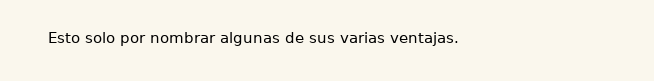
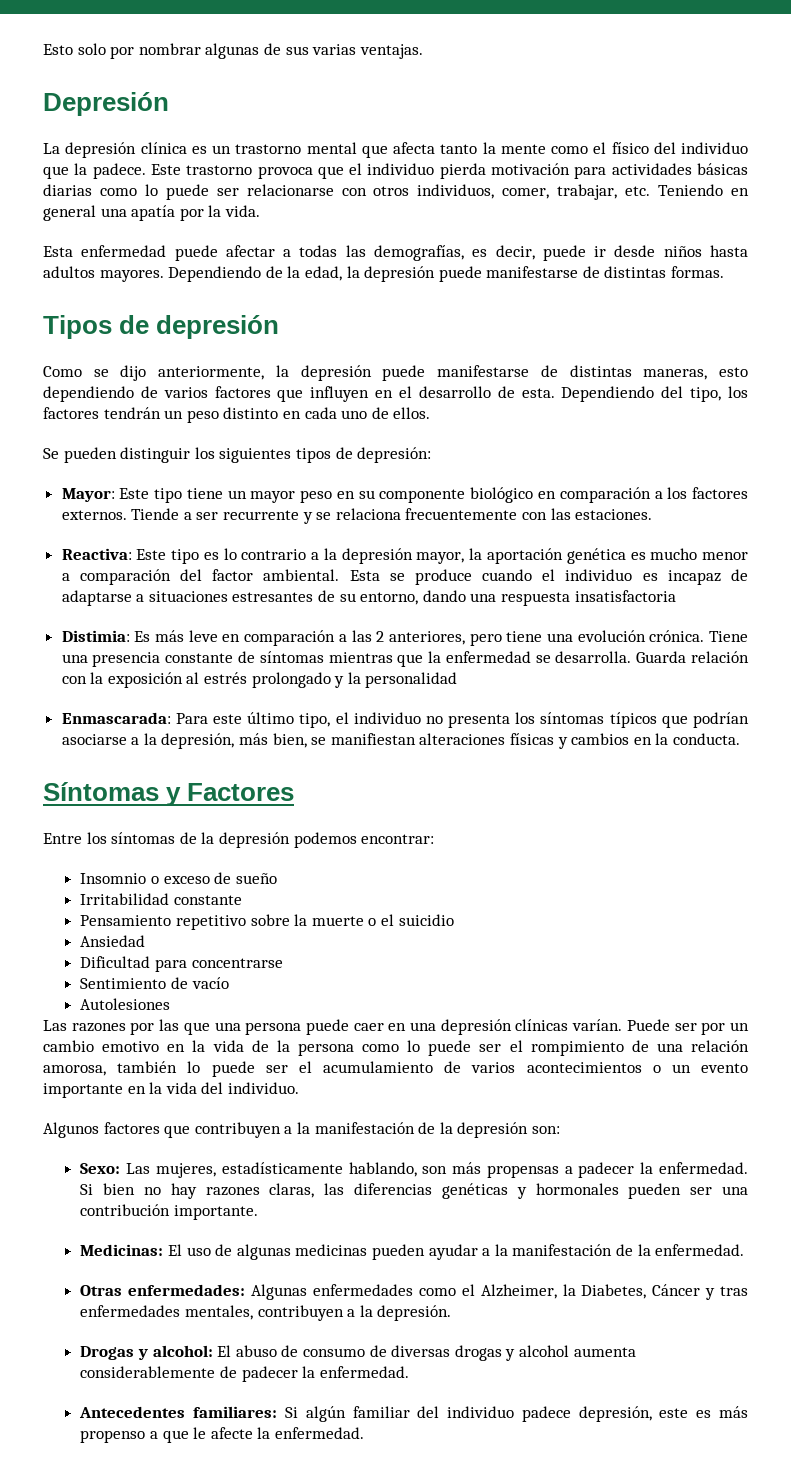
+ Depresión
+ La depresión clínica es un trastorno mental que afecta tanto la mente como el físico del individuo que la padece. Este trastorno provoca que el individuo pierda motivación para actividades básicas diarias como lo puede ser relacionarse con otros individuos, comer, trabajar, etc. Teniendo en general una apatía por la vida.
+ Esta enfermedad puede afectar a todas las demografías, es decir, puede ir desde niños hasta adultos mayores. Dependiendo de la edad, la depresión puede manifestarse de distintas formas.
+ Tipos de depresión
+ Como se dijo anteriormente, la depresión puede manifestarse de distintas maneras, esto dependiendo de varios factores que influyen en el desarrollo de esta. Dependiendo del tipo, los factores tendrán un peso distinto en cada uno de ellos.
+ Se pueden distinguir los siguientes tipos de depresión:
+ Mayor: Este tipo tiene un mayor peso en su componente biológico en comparación a los factores externos. Tiende a ser recurrente y se relaciona frecuentemente con las estaciones.
+ Reactiva: Este tipo es lo contrario a la depresión mayor, la aportación genética es mucho menor a comparación del factor ambiental. Esta se produce cuando el individuo es incapaz de adaptarse a situaciones estresantes de su entorno, dando una respuesta insatisfactoria
+ Distimia: Es más leve en comparación a las 2 anteriores, pero tiene una evolución crónica. Tiene una presencia constante de síntomas mientras que la enfermedad se desarrolla. Guarda relación con la exposición al estrés prolongado y la personalidad
+ Enmascarada: Para este último tipo, el individuo no presenta los síntomas típicos que podrían asociarse a la depresión, más bien, se manifiestan alteraciones físicas y cambios en la conducta.
+ Síntomas y Factores
+ Entre los síntomas de la depresión podemos encontrar:
+ Insomnio o exceso de sueño
+ Irritabilidad constante
+ Pensamiento repetitivo sobre la muerte o el suicidio
+ Ansiedad
+ Dificultad para concentrarse
+ Sentimiento de vacío
+ Autolesiones
+ Las razones por las que una persona puede caer en una depresión clínicas varían. Puede ser por un cambio emotivo en la vida de la persona como lo puede ser el rompimiento de una relación amorosa, también lo puede ser el acumulamiento de varios acontecimientos o un evento importante en la vida del individuo.
+ Algunos factores que contribuyen a la manifestación de la depresión son:
+ Sexo: Las mujeres, estadísticamente hablando, son más propensas a padecer la enfermedad. Si bien no hay razones claras, las diferencias genéticas y hormonales pueden ser una contribución importante.
+ Medicinas: El uso de algunas medicinas pueden ayudar a la manifestación de la enfermedad.
+ Otras enfermedades: Algunas enfermedades como el Alzheimer, la Diabetes, Cáncer y tras enfermedades mentales, contribuyen a la depresión.
+ Drogas y alcohol: El abuso de consumo de diversas drogas y alcohol aumenta considerablemente de padecer la enfermedad.
+ Antecedentes familiares: Si algún familiar del individuo padece depresión, este es más propenso a que le afecte la enfermedad.

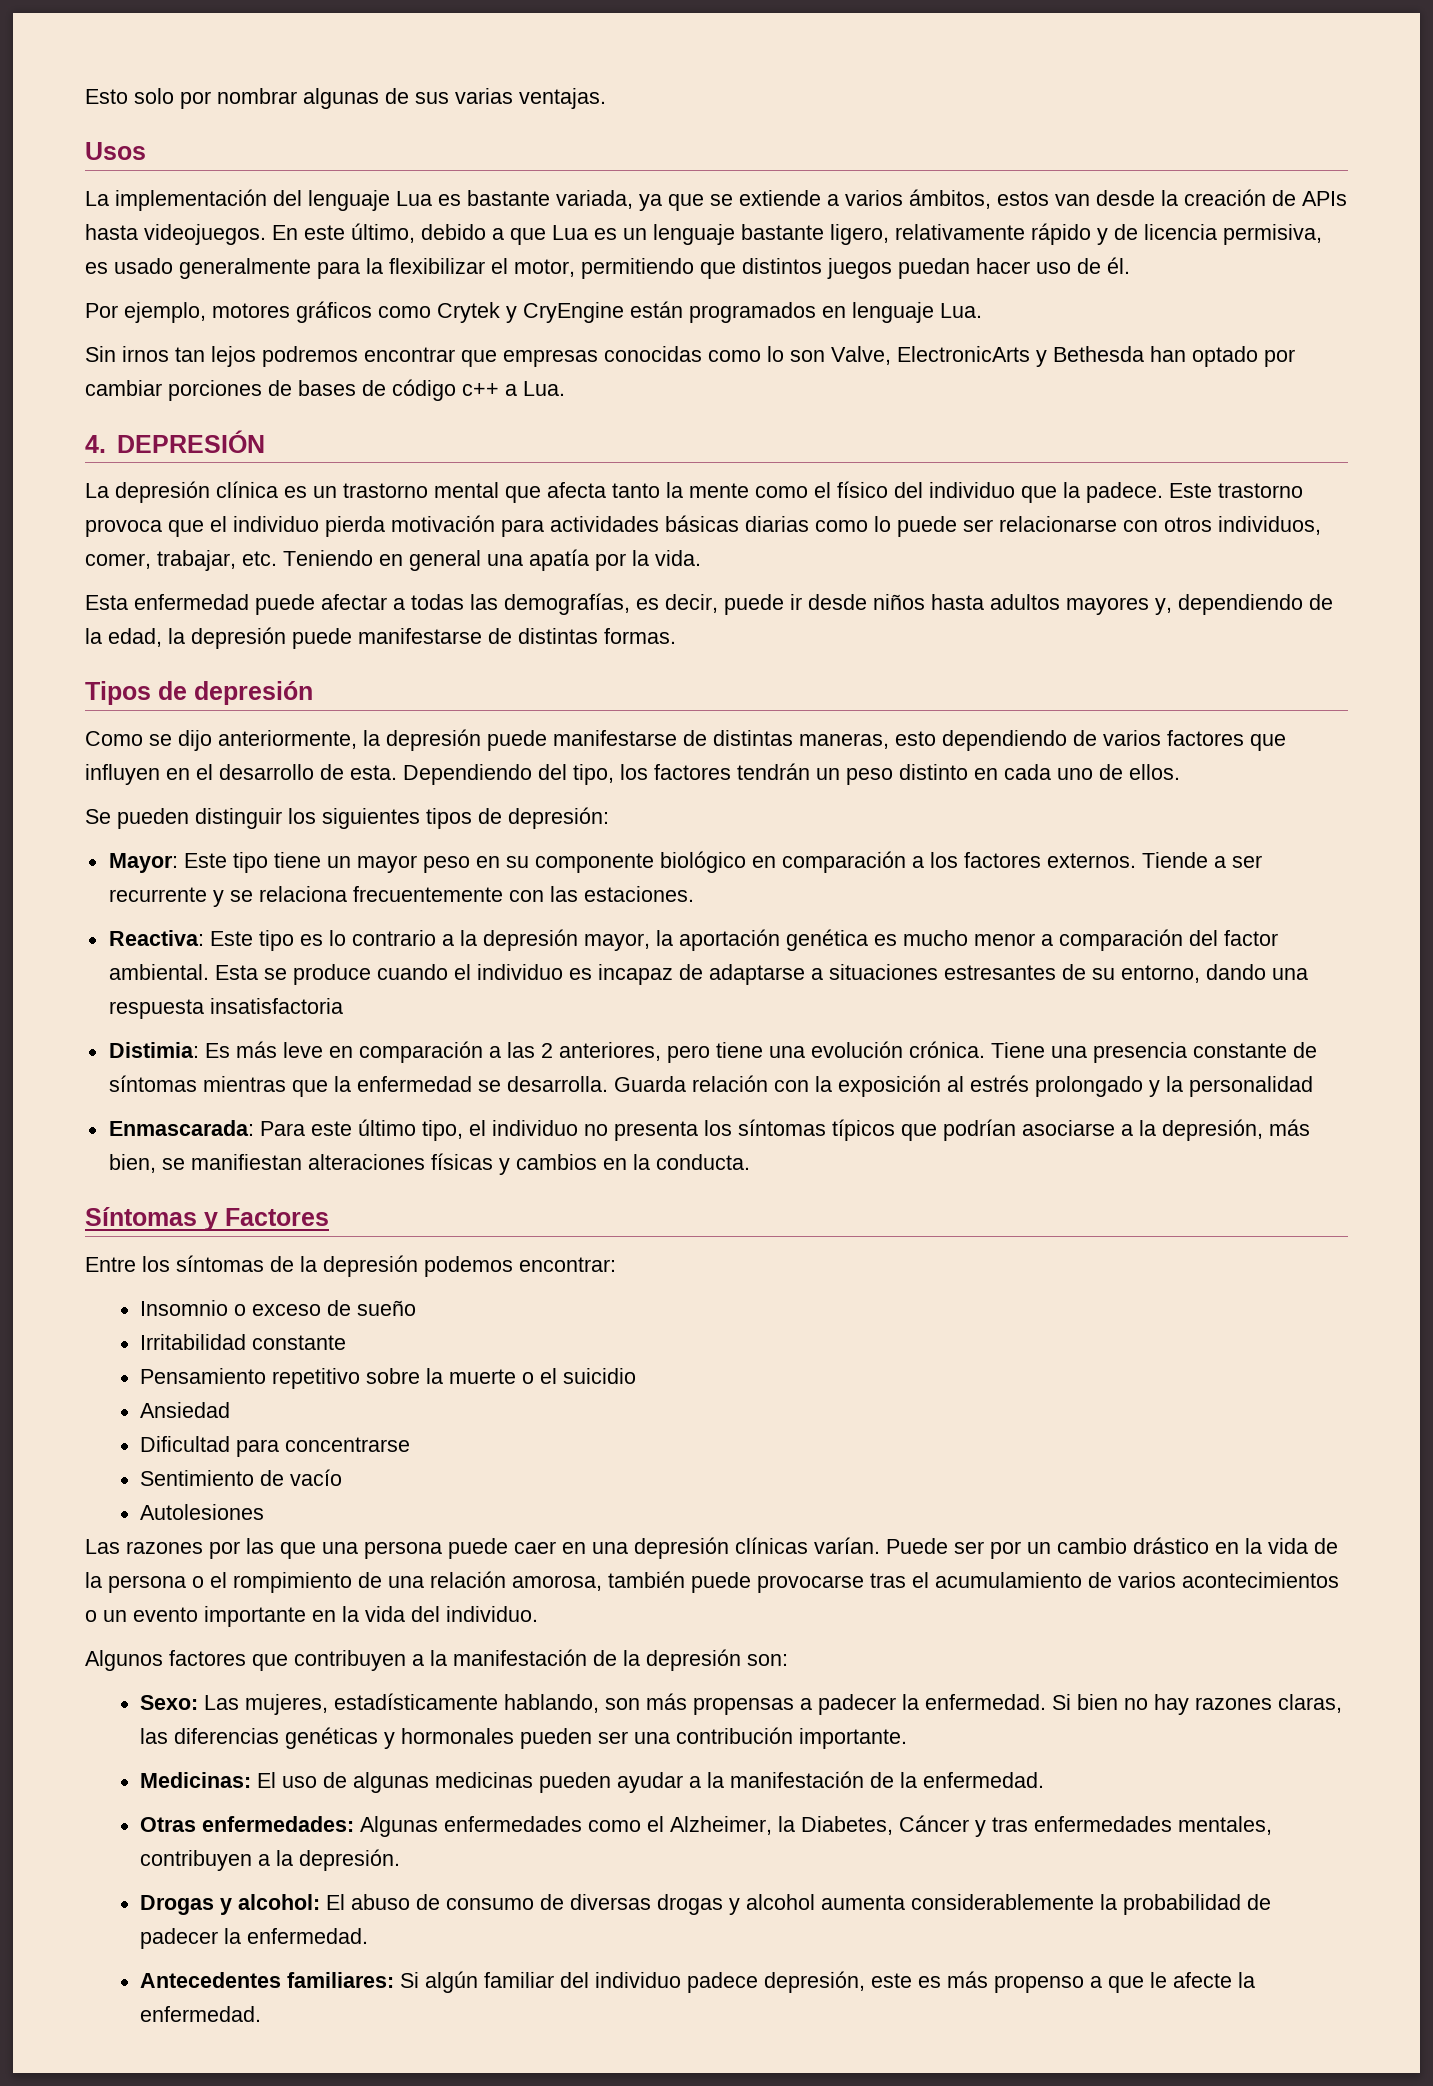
- Depresión
+ Usos
+ La implementación del lenguaje Lua es bastante variada, ya que se extiende a varios ámbitos, estos van desde la creación de APIs hasta videojuegos. En este último, debido a que Lua es un lenguaje bastante ligero, relativamente rápido y de licencia permisiva, es usado generalmente para la flexibilizar el motor, permitiendo que distintos juegos puedan hacer uso de él.
+ Por ejemplo, motores gráficos como Crytek y CryEngine están programados en lenguaje Lua.
+ Sin irnos tan lejos podremos encontrar que empresas conocidas como lo son Valve, ElectronicArts y Bethesda han optado por cambiar porciones de bases de código c++ a Lua.
+ 4. DEPRESIÓN
- Esta enfermedad puede afectar a todas las demografías, es decir, puede ir desde niños hasta adultos mayores. Dependiendo de la edad, la depresión puede manifestarse de distintas formas.
+ Esta enfermedad puede afectar a todas las demografías, es decir, puede ir desde niños hasta adultos mayores y, dependiendo de la edad, la depresión puede manifestarse de distintas formas.
- Puede ser por un cambio emotivo en la vida de la persona como lo puede ser el rompimiento de una relación amorosa, también lo puede ser el acumulamiento de varios acontecimientos o un evento importante en la vida del individuo.
+ Puede ser por un cambio drástico en la vida de la persona o el rompimiento de una relación amorosa, también puede provocarse tras el acumulamiento de varios acontecimientos o un evento importante en la vida del individuo.
- Drogas y alcohol: El abuso de consumo de diversas drogas y alcohol aumenta considerablemente de padecer la enfermedad.
+ Drogas y alcohol: El abuso de consumo de diversas drogas y alcohol aumenta considerablemente la probabilidad de padecer la enfermedad.

